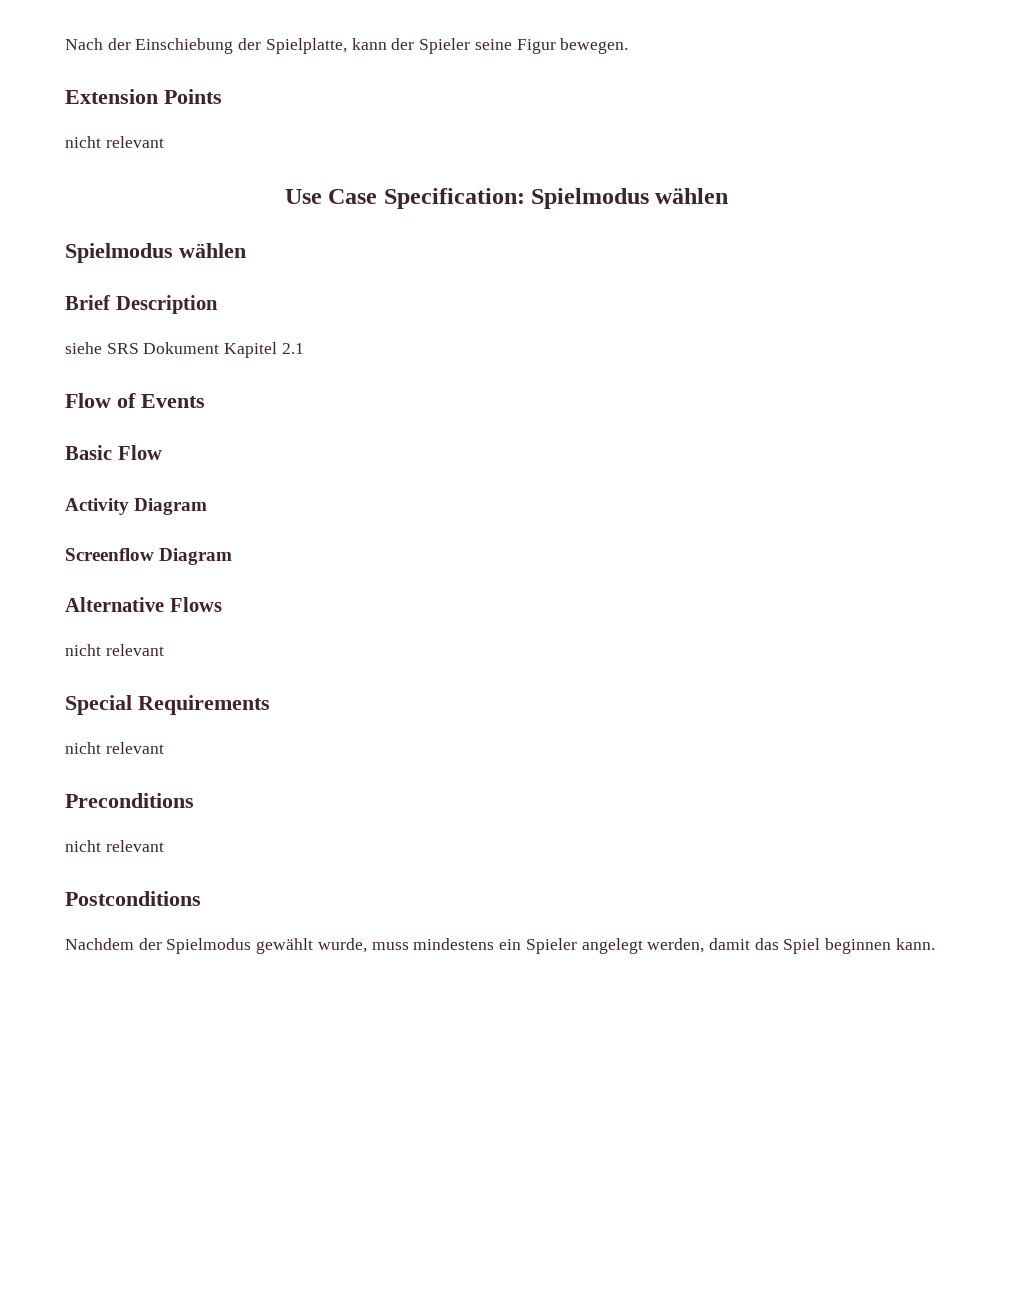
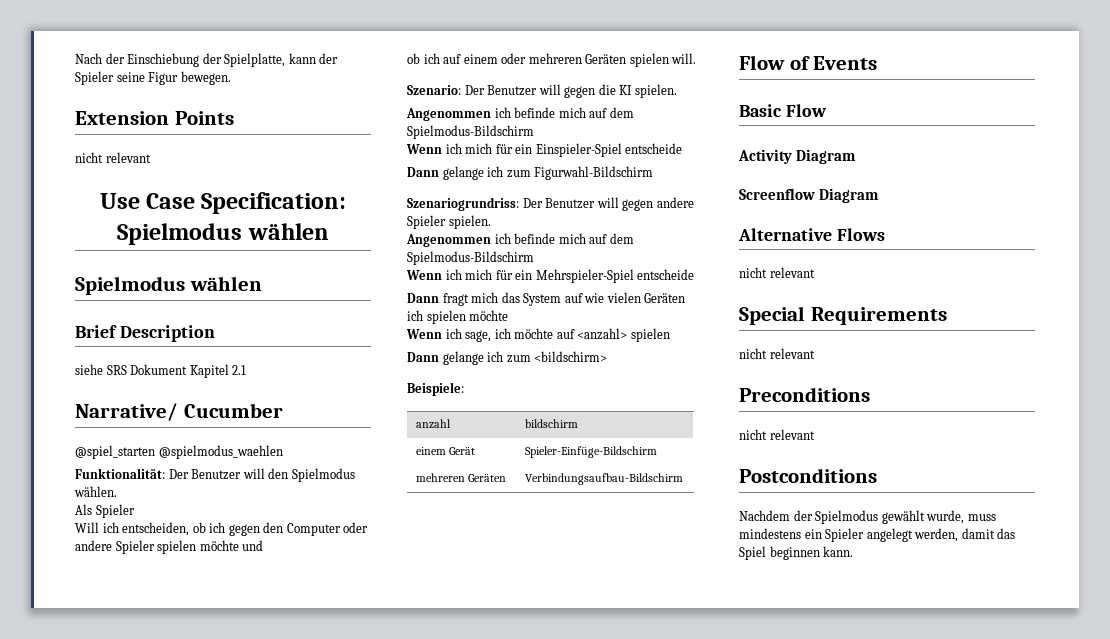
+ Narrative/ Cucumber
+ @spiel_starten @spielmodus_waehlen
+ Funktionalität: Der Benutzer will den Spielmodus wählen.
+ Als Spieler
+ Will ich entscheiden, ob ich gegen den Computer oder andere Spieler spielen möchte und
+ ob ich auf einem oder mehreren Geräten spielen will.
+ Szenario: Der Benutzer will gegen die KI spielen.
+ Angenommen ich befinde mich auf dem Spielmodus-Bildschirm
+ Wenn ich mich für ein Einspieler-Spiel entscheide
+ Dann gelange ich zum Figurwahl-Bildschirm
+ Szenariogrundriss: Der Benutzer will gegen andere Spieler spielen.
+ Angenommen ich befinde mich auf dem Spielmodus-Bildschirm
+ Wenn ich mich für ein Mehrspieler-Spiel entscheide
+ Dann fragt mich das System auf wie vielen Geräten ich spielen möchte
+ Wenn ich sage, ich möchte auf <anzahl> spielen
+ Dann gelange ich zum <bildschirm>
+ Beispiele:
+ anzahl | bildschirm
+ einem Gerät | Spieler-Einfüge-Bildschirm
+ mehreren Geräten | Verbindungsaufbau-Bildschirm

